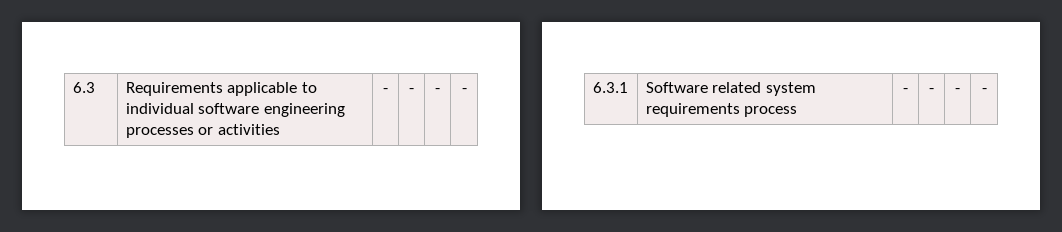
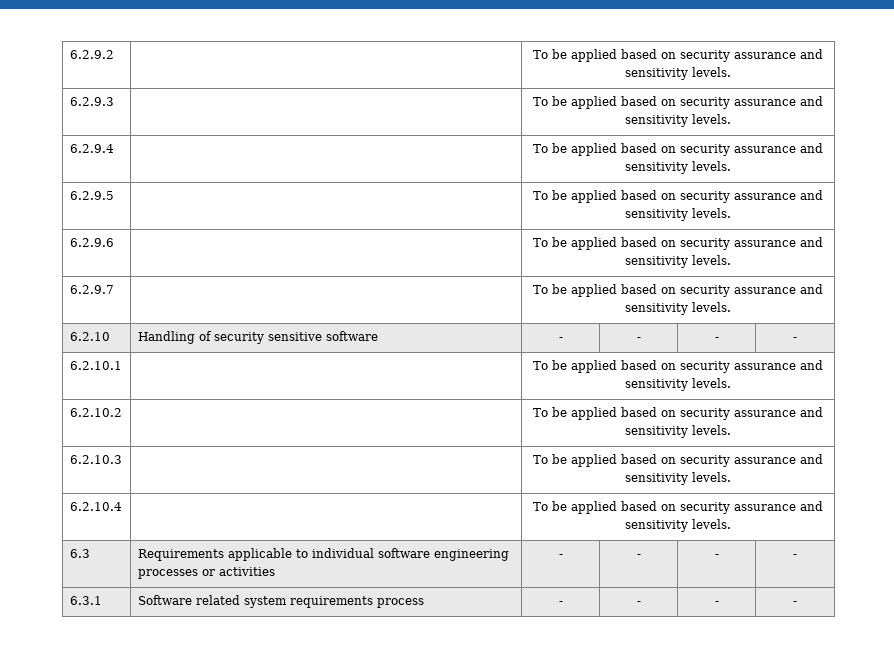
+ 6.2.9.2 | | To be applied based on security assurance and sensitivity levels.
+ 6.2.9.3 | | To be applied based on security assurance and sensitivity levels.
+ 6.2.9.4 | | To be applied based on security assurance and sensitivity levels.
+ 6.2.9.5 | | To be applied based on security assurance and sensitivity levels.
+ 6.2.9.6 | | To be applied based on security assurance and sensitivity levels.
+ 6.2.9.7 | | To be applied based on security assurance and sensitivity levels.
+ 6.2.10 | Handling of security sensitive software | - | - | - | -
+ 6.2.10.1 | | To be applied based on security assurance and sensitivity levels.
+ 6.2.10.2 | | To be applied based on security assurance and sensitivity levels.
+ 6.2.10.3 | | To be applied based on security assurance and sensitivity levels.
+ 6.2.10.4 | | To be applied based on security assurance and sensitivity levels.

